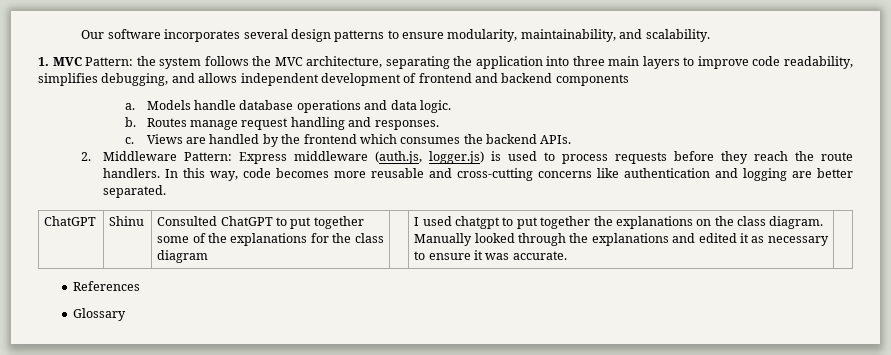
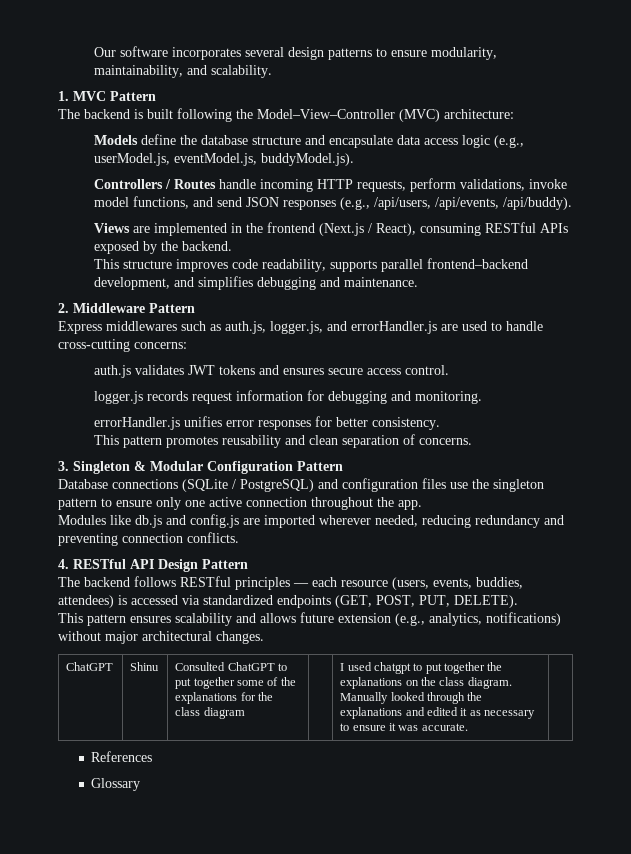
- 1. MVC Pattern: the system follows the MVC architecture, separating the application into three main layers to improve code readability, simplifies debugging, and allows independent development of frontend and backend components
- a. Models handle database operations and data logic.
- b. Routes manage request handling and responses.
- c. Views are handled by the frontend which consumes the backend APIs.
- 2. Middleware Pattern: Express middleware (auth.js, logger.js) is used to process requests before they reach the route handlers. In this way, code becomes more reusable and cross-cutting concerns like authentication and logging are better separated.
+ 1. MVC Pattern
+ The backend is built following the Model–View–Controller (MVC) architecture:
+ Models define the database structure and encapsulate data access logic (e.g., userModel.js, eventModel.js, buddyModel.js).
+ Controllers / Routes handle incoming HTTP requests, perform validations, invoke model functions, and send JSON responses (e.g., /api/users, /api/events, /api/buddy).
+ Views are implemented in the frontend (Next.js / React), consuming RESTful APIs exposed by the backend.
+ This structure improves code readability, supports parallel frontend–backend development, and simplifies debugging and maintenance.
+ 2. Middleware Pattern
+ Express middlewares such as auth.js, logger.js, and errorHandler.js are used to handle cross-cutting concerns:
+ auth.js validates JWT tokens and ensures secure access control.
+ logger.js records request information for debugging and monitoring.
+ errorHandler.js unifies error responses for better consistency.
+ This pattern promotes reusability and clean separation of concerns.
+ 3. Singleton & Modular Configuration Pattern
+ Database connections (SQLite / PostgreSQL) and configuration files use the singleton pattern to ensure only one active connection throughout the app.
+ Modules like db.js and config.js are imported wherever needed, reducing redundancy and preventing connection conflicts.
+ 4. RESTful API Design Pattern
+ The backend follows RESTful principles — each resource (users, events, buddies, attendees) is accessed via standardized endpoints (GET, POST, PUT, DELETE).
+ This pattern ensures scalability and allows future extension (e.g., analytics, notifications) without major architectural changes.

